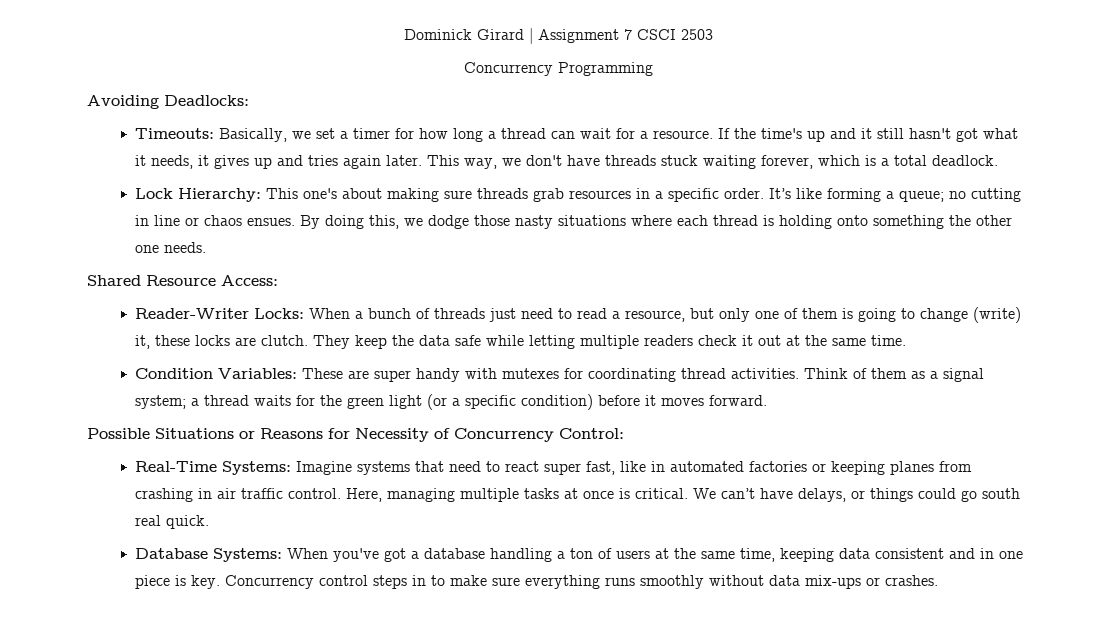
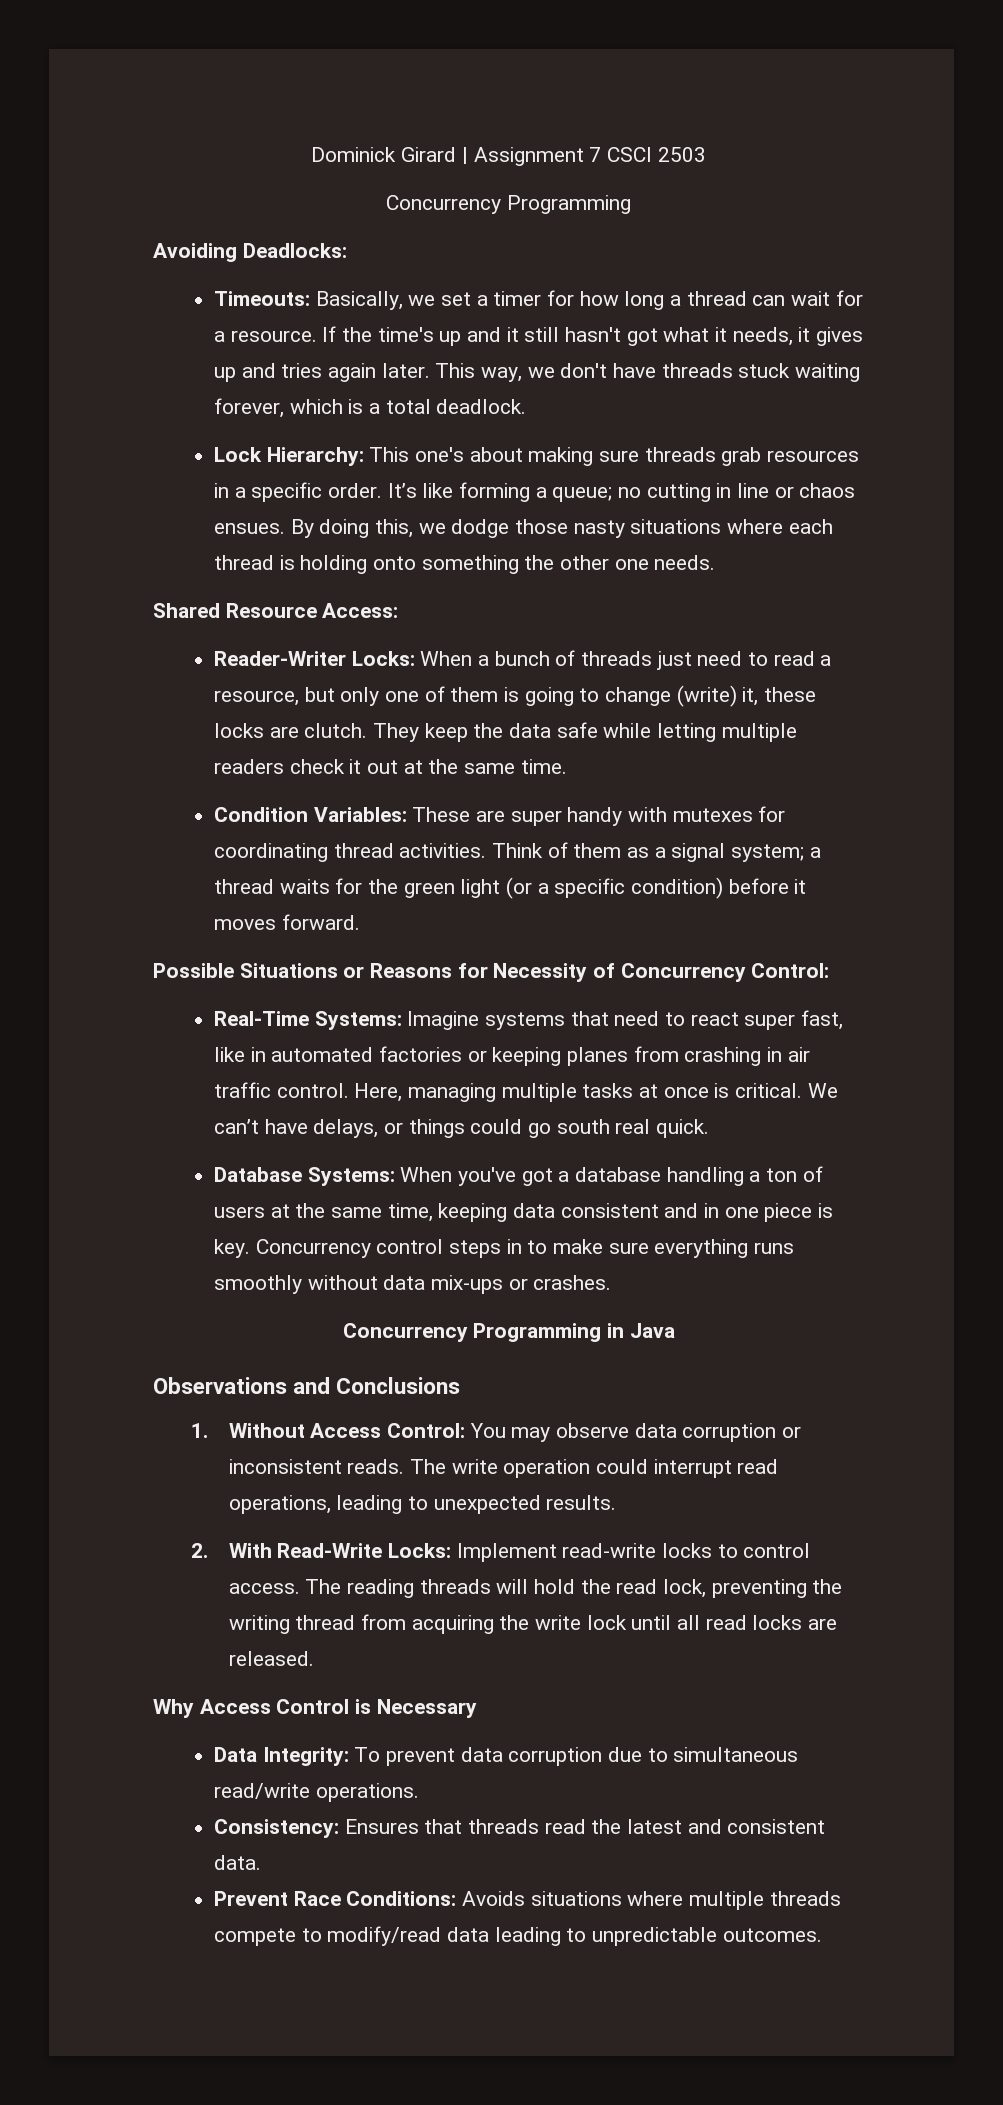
+ Concurrency Programming in Java
+ Observations and Conclusions
+ 1. Without Access Control: You may observe data corruption or inconsistent reads. The write operation could interrupt read operations, leading to unexpected results.
+ 2. With Read-Write Locks: Implement read-write locks to control access. The reading threads will hold the read lock, preventing the writing thread from acquiring the write lock until all read locks are released.
+ Why Access Control is Necessary
+ Data Integrity: To prevent data corruption due to simultaneous read/write operations.
+ Consistency: Ensures that threads read the latest and consistent data.
+ Prevent Race Conditions: Avoids situations where multiple threads compete to modify/read data leading to unpredictable outcomes.

